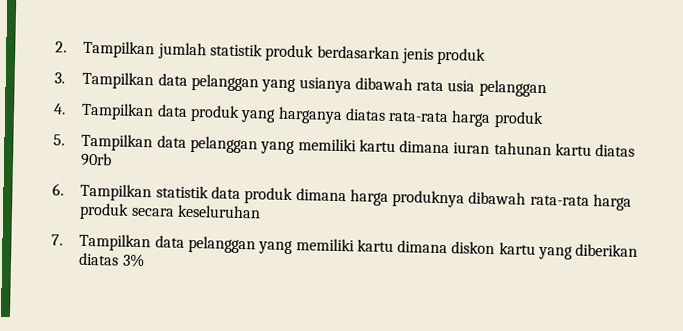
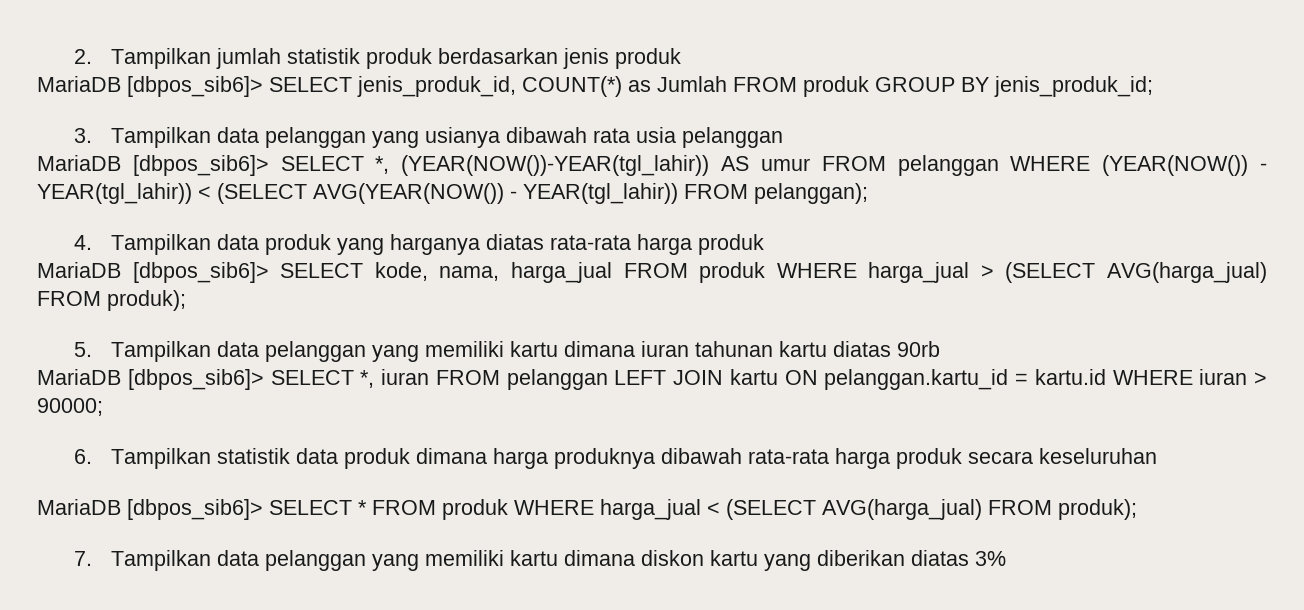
+ MariaDB [dbpos_sib6]> SELECT jenis_produk_id, COUNT(*) as Jumlah FROM produk GROUP BY jenis_produk_id;
+ MariaDB [dbpos_sib6]> SELECT *, (YEAR(NOW())-YEAR(tgl_lahir)) AS umur FROM pelanggan WHERE (YEAR(NOW()) - YEAR(tgl_lahir)) < (SELECT AVG(YEAR(NOW()) - YEAR(tgl_lahir)) FROM pelanggan);
+ MariaDB [dbpos_sib6]> SELECT kode, nama, harga_jual FROM produk WHERE harga_jual > (SELECT AVG(harga_jual) FROM produk);
+ MariaDB [dbpos_sib6]> SELECT *, iuran FROM pelanggan LEFT JOIN kartu ON pelanggan.kartu_id = kartu.id WHERE iuran > 90000;
+ MariaDB [dbpos_sib6]> SELECT * FROM produk WHERE harga_jual < (SELECT AVG(harga_jual) FROM produk);

